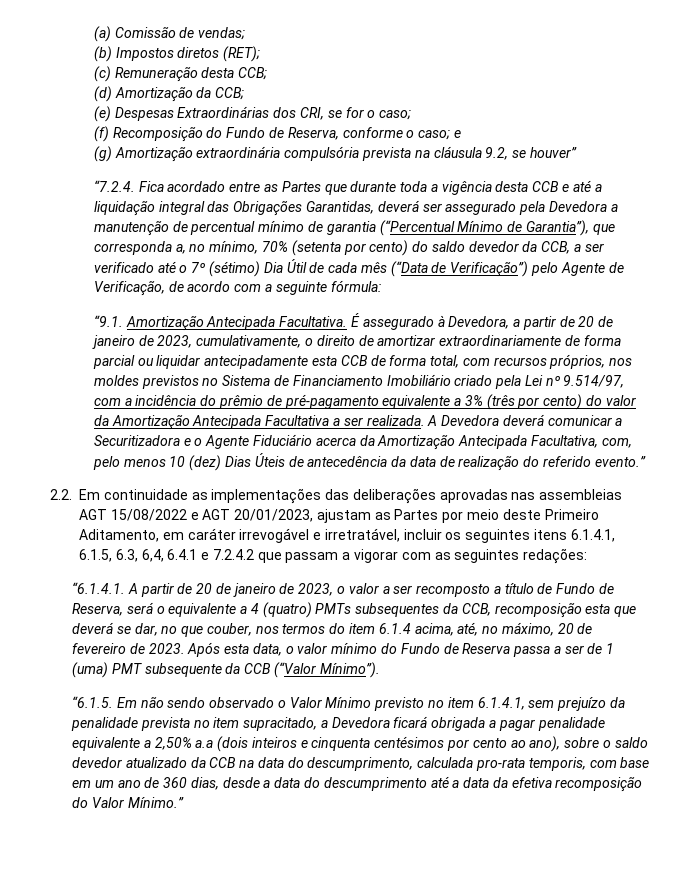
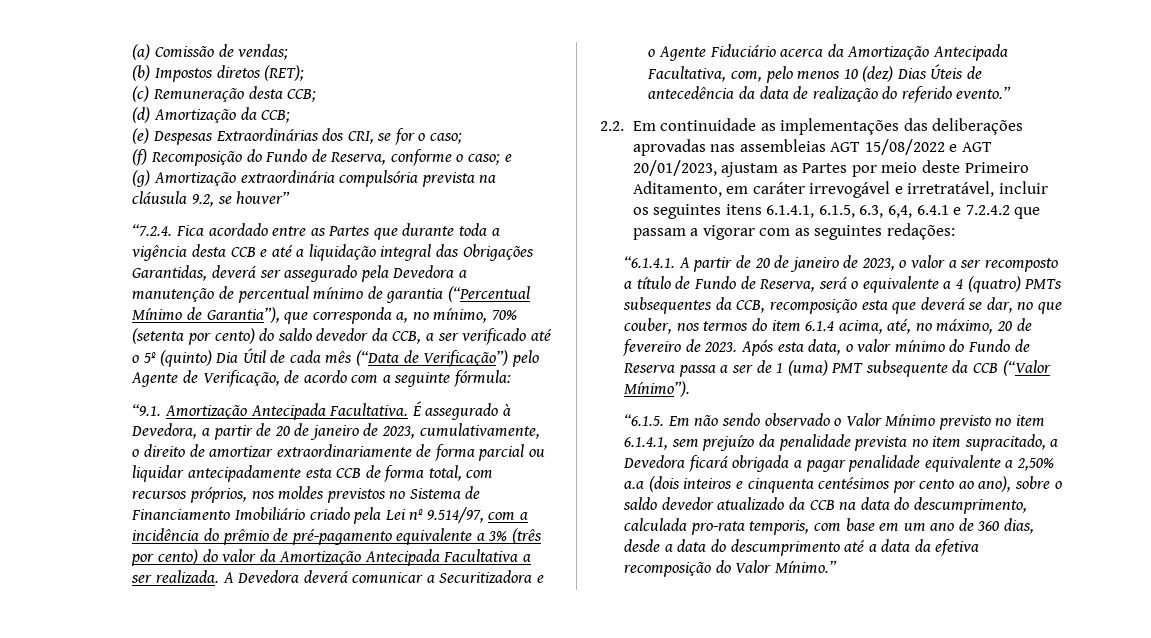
- “7.2.4. Fica acordado entre as Partes que durante toda a vigência desta CCB e até a liquidação integral das Obrigações Garantidas, deverá ser assegurado pela Devedora a manutenção de percentual mínimo de garantia (“Percentual Mínimo de Garantia”), que corresponda a, no mínimo, 70% (setenta por cento) do saldo devedor da CCB, a ser verificado até o 7º (sétimo) Dia Útil de cada mês (“Data de Verificação”) pelo Agente de Verificação, de acordo com a seguinte fórmula:
+ “7.2.4. Fica acordado entre as Partes que durante toda a vigência desta CCB e até a liquidação integral das Obrigações Garantidas, deverá ser assegurado pela Devedora a manutenção de percentual mínimo de garantia (“Percentual Mínimo de Garantia”), que corresponda a, no mínimo, 70% (setenta por cento) do saldo devedor da CCB, a ser verificado até o 5º (quinto) Dia Útil de cada mês (“Data de Verificação”) pelo Agente de Verificação, de acordo com a seguinte fórmula:

